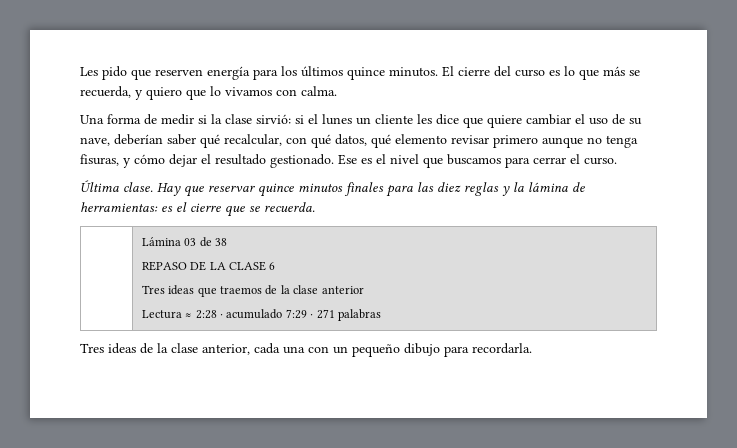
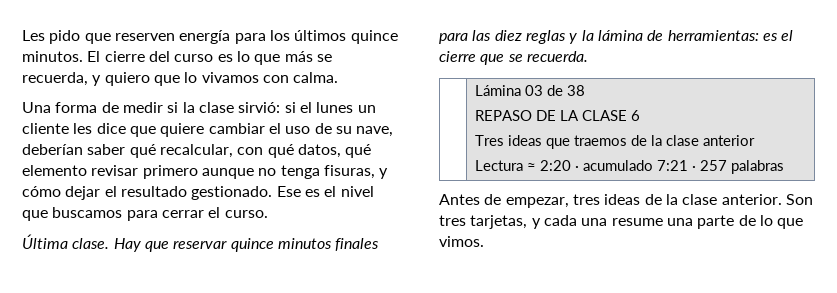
  | Lámina 03 de 38
  REPASO DE LA CLASE 6
  Tres ideas que traemos de la clase anterior
- Lectura ≈ 2:28 · acumulado 7:29 · 271 palabras
- Tres ideas de la clase anterior, cada una con un pequeño dibujo para recordarla.
+ Lectura ≈ 2:20 · acumulado 7:21 · 257 palabras
+ Antes de empezar, tres ideas de la clase anterior. Son tres tarjetas, y cada una resume una parte de lo que vimos.

